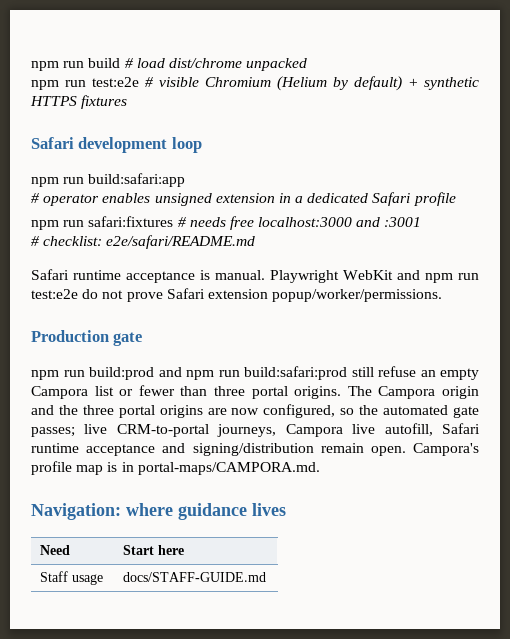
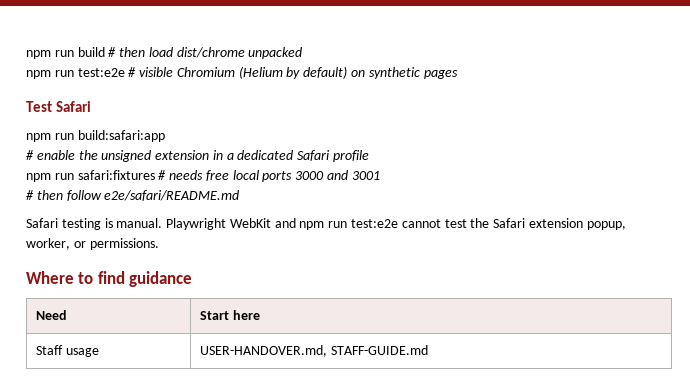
- npm run build # load dist/chrome unpacked
+ npm run build # then load dist/chrome unpacked
- npm run test:e2e # visible Chromium (Helium by default) + synthetic HTTPS fixtures
- Safari development loop
+ npm run test:e2e # visible Chromium (Helium by default) on synthetic pages
+ Test Safari
- # operator enables unsigned extension in a dedicated Safari profile
+ # enable the unsigned extension in a dedicated Safari profile
- npm run safari:fixtures # needs free localhost:3000 and :3001
- # checklist: e2e/safari/README.md
+ npm run safari:fixtures # needs free local ports 3000 and 3001
+ # then follow e2e/safari/README.md
- Safari runtime acceptance is manual.
+ Safari testing is manual.
- Playwright WebKit and npm run test:e2e do not prove Safari extension popup/worker/permissions.
- Production gate
- npm run build:prod and npm run build:safari:prod still refuse an empty Campora list or fewer than three portal origins. The Campora origin and the three portal origins are now configured, so the automated gate passes; live CRM-to-portal journeys, Campora live autofill, Safari runtime acceptance and signing/distribution remain open. Campora's profile map is in portal-maps/CAMPORA.md.
- Navigation: where guidance lives
+ Playwright WebKit and npm run test:e2e cannot test the Safari extension popup, worker, or permissions.
+ Where to find guidance
- Staff usage | docs/STAFF-GUIDE.md
+ Staff usage | USER-HANDOVER.md, STAFF-GUIDE.md

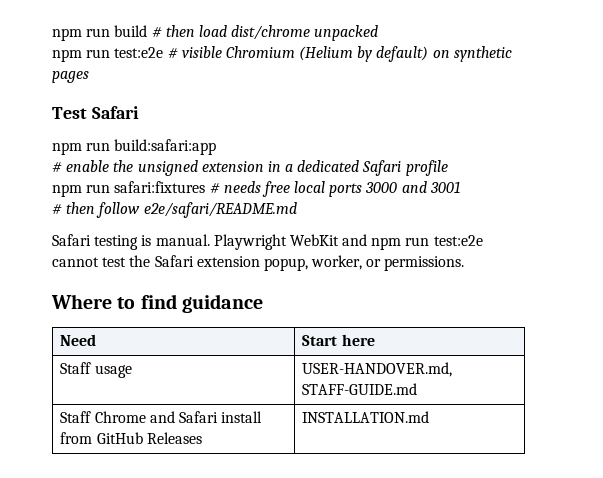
+ Staff Chrome and Safari install from GitHub Releases | INSTALLATION.md

